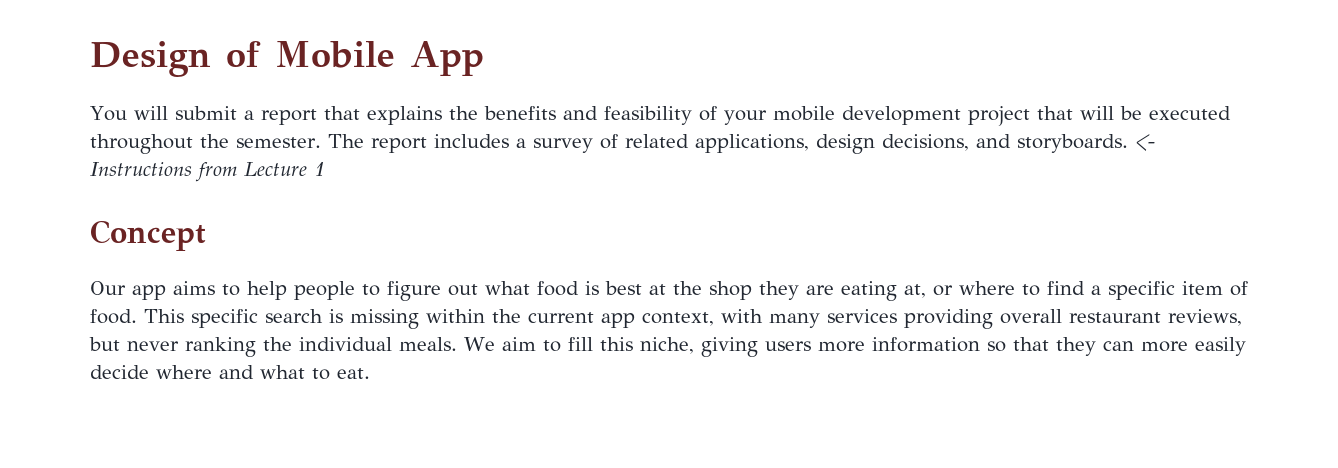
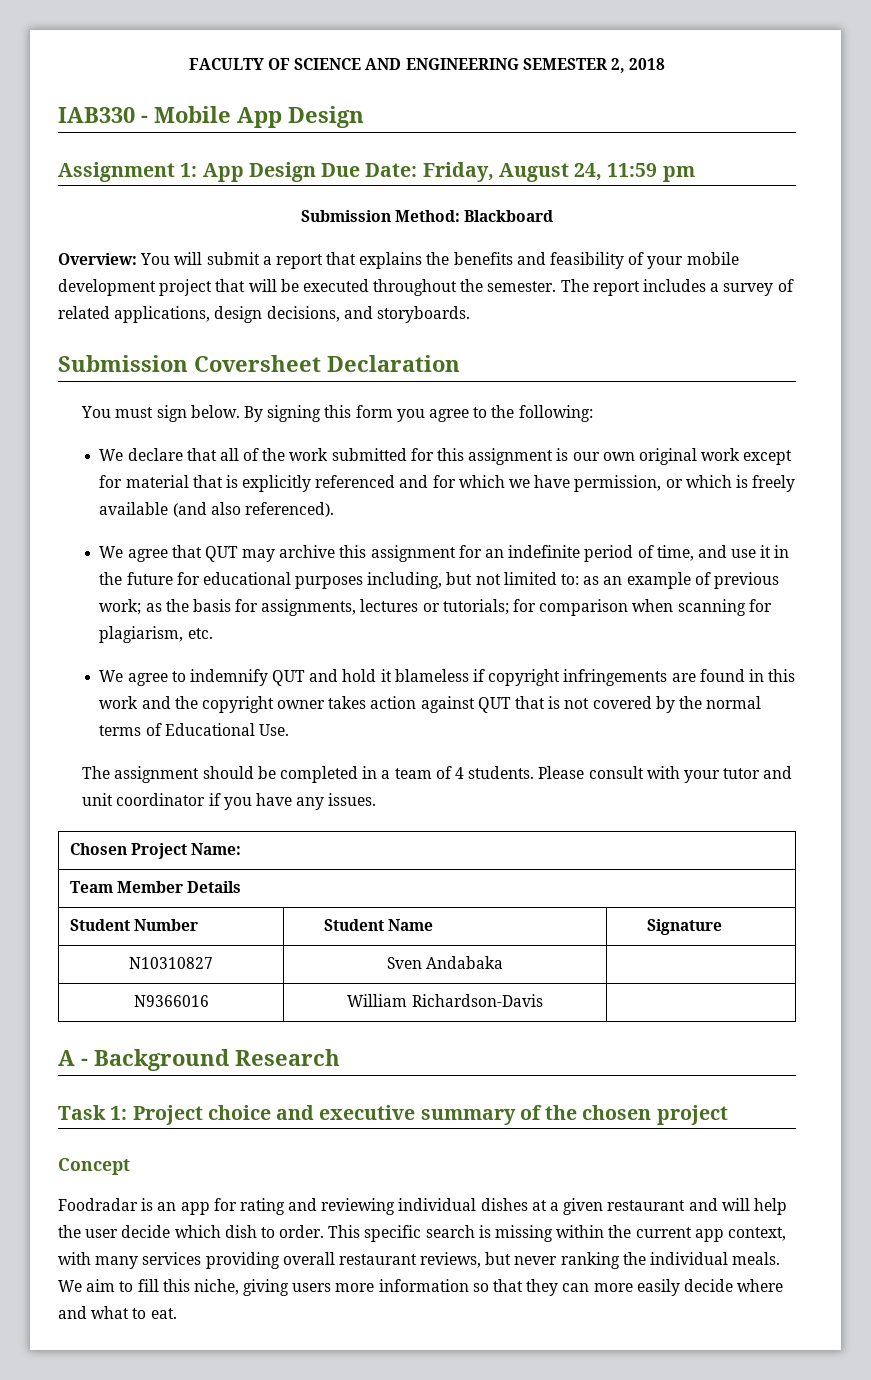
- Design of Mobile App
- You will submit a report that explains the benefits and feasibility of your mobile development project that will be executed throughout the semester.
+ FACULTY OF SCIENCE AND ENGINEERING SEMESTER 2, 2018
+ IAB330 - Mobile App Design
+ Assignment 1: App Design Due Date: Friday, August 24, 11:59 pm
+ Submission Method: Blackboard
+ Overview: You will submit a report that explains the benefits and feasibility of your mobile development project that will be executed throughout the semester.
- The report includes a survey of related applications, design decisions, and storyboards. <- Instructions from Lecture 1
+ The report includes a survey of related applications, design decisions, and storyboards.
+ Submission Coversheet Declaration
+ You must sign below. By signing this form you agree to the following:
+ We declare that all of the work submitted for this assignment is our own original work except for material that is explicitly referenced and for which we have permission, or which is freely available (and also referenced).
+ We agree that QUT may archive this assignment for an indefinite period of time, and use it in the future for educational purposes including, but not limited to: as an example of previous work; as the basis for assignments, lectures or tutorials; for comparison when scanning for plagiarism, etc.
+ We agree to indemnify QUT and hold it blameless if copyright infringements are found in this work and the copyright owner takes action against QUT that is not covered by the normal terms of Educational Use.
+ The assignment should be completed in a team of 4 students. Please consult with your tutor and unit coordinator if you have any issues.
+ Chosen Project Name:
+ Team Member Details
+ Student Number | Student Name | Signature
+ N10310827 | Sven Andabaka |
+ N9366016 | William Richardson-Davis |
+ A - Background Research
+ Task 1: Project choice and executive summary of the chosen project
  Concept
- Our app aims to help people to figure out what food is best at the shop they are eating at, or where to find a specific item of food.
+ Foodradar is an app for rating and reviewing individual dishes at a given restaurant and will help the user decide which dish to order.

